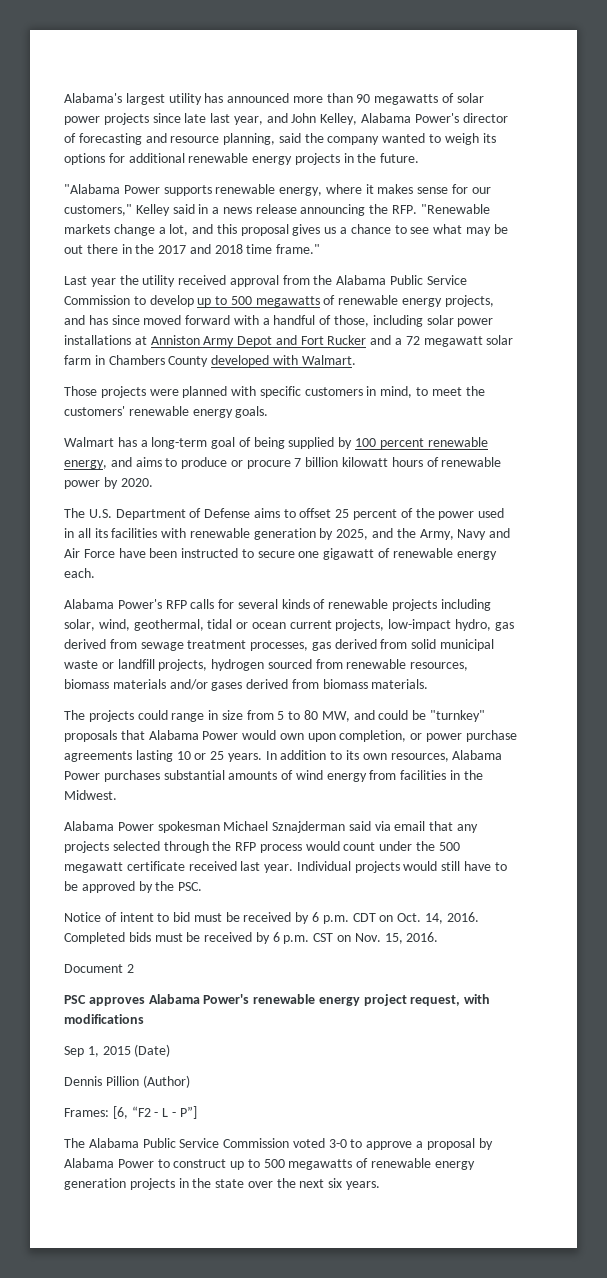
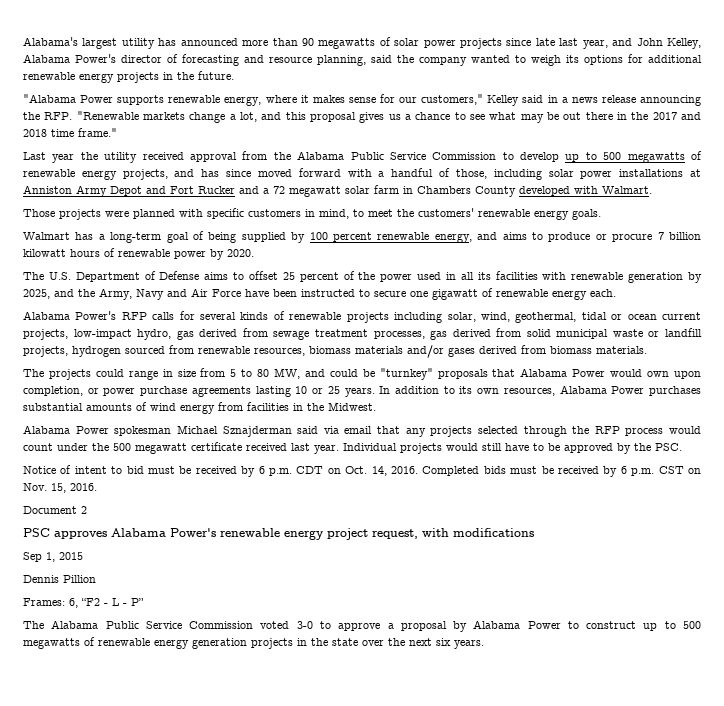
- Sep 1, 2015 (Date)
+ Sep 1, 2015
- Dennis Pillion (Author)
+ Dennis Pillion
- Frames: [6, “F2 - L - P”]
+ Frames: 6, “F2 - L - P”

